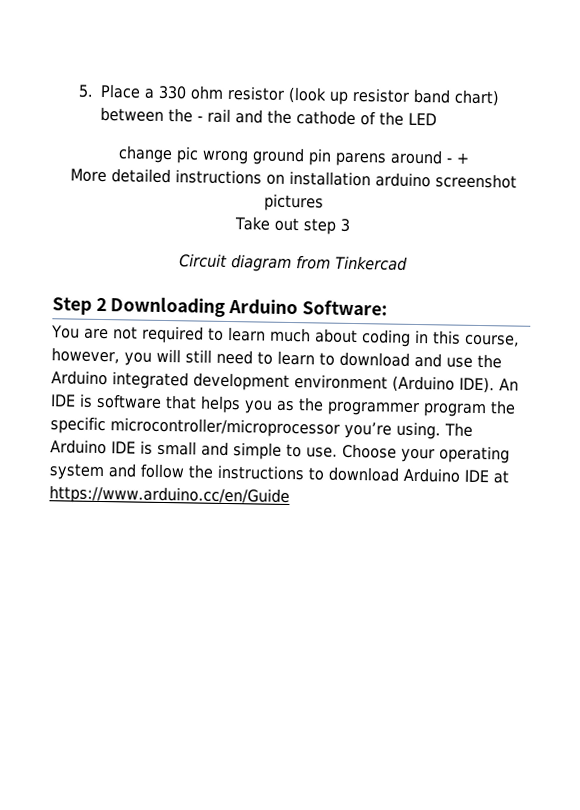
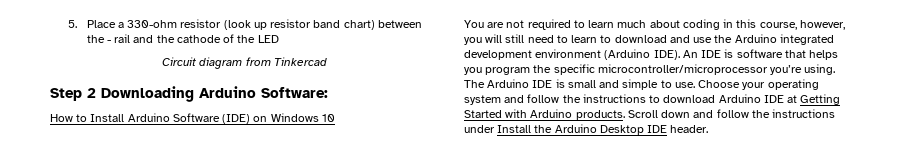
- 5. Place a 330 ohm resistor (look up resistor band chart) between the - rail and the cathode of the LED
+ 5. Place a 330-ohm resistor (look up resistor band chart) between the - rail and the cathode of the LED
- change pic wrong ground pin parens around - +
- More detailed instructions on installation arduino screenshot pictures
- Take out step 3
+ How to Install Arduino Software (IDE) on Windows 10
- An IDE is software that helps you as the programmer program the specific microcontroller/microprocessor you’re using.
+ An IDE is software that helps you program the specific microcontroller/microprocessor you’re using.
- Choose your operating system and follow the instructions to download Arduino IDE at https://www.arduino.cc/en/Guide
+ Choose your operating system and follow the instructions to download Arduino IDE at Getting Started with Arduino products. Scroll down and follow the instructions under Install the Arduino Desktop IDE header.

